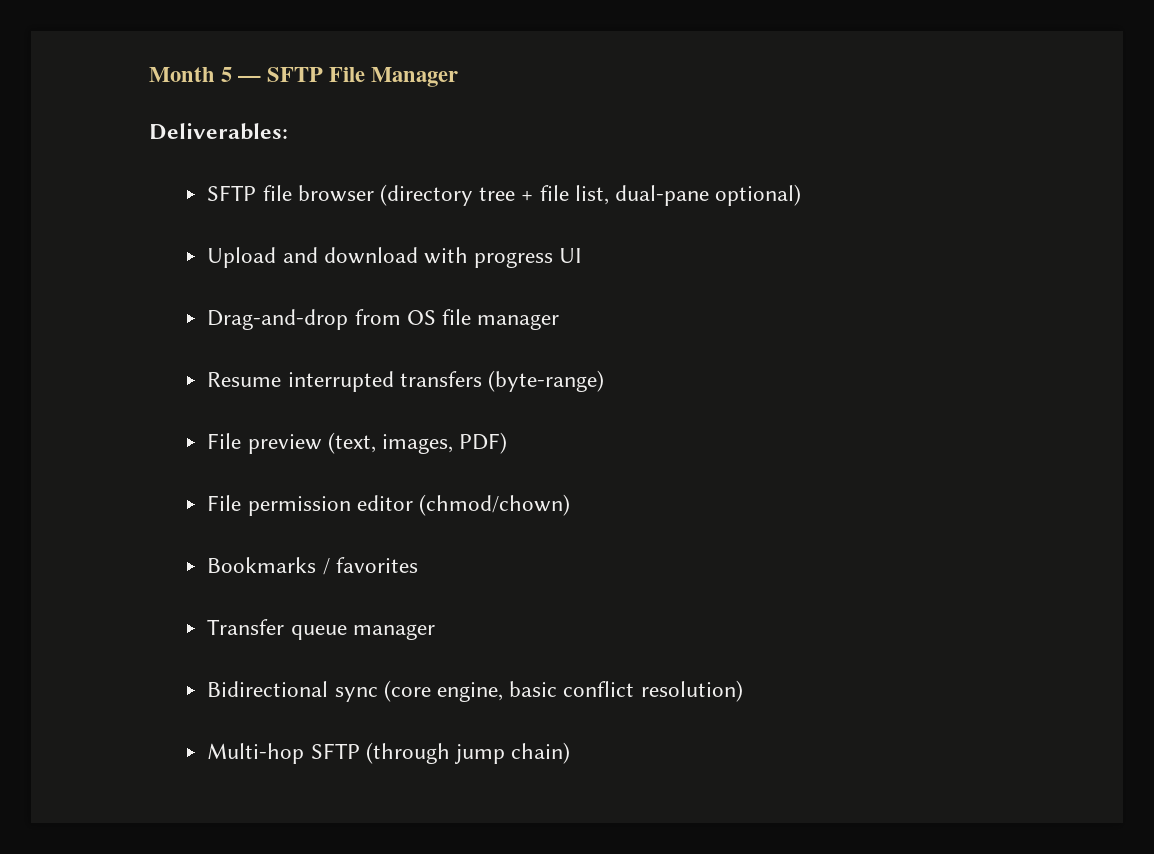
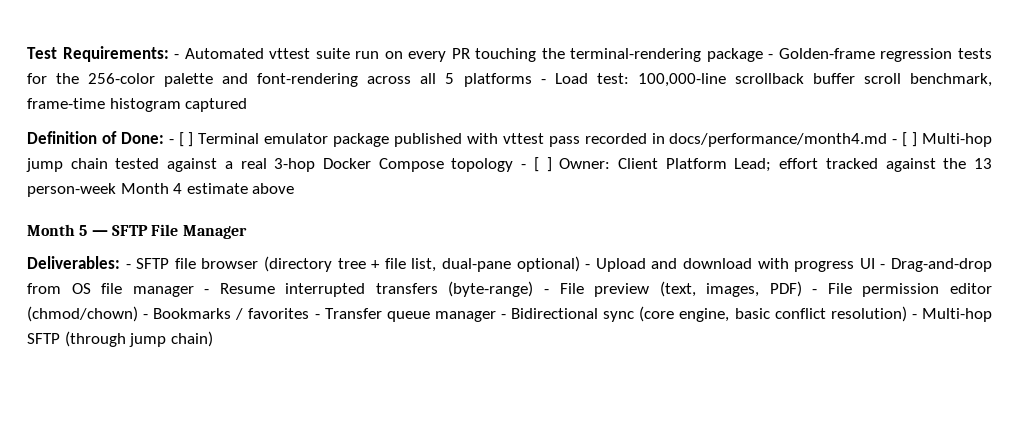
+ Test Requirements: - Automated vttest suite run on every PR touching the terminal-rendering package - Golden-frame regression tests for the 256-color palette and font-rendering across all 5 platforms - Load test: 100,000-line scrollback buffer scroll benchmark, frame-time histogram captured
+ Definition of Done: - [ ] Terminal emulator package published with vttest pass recorded in docs/performance/month4.md - [ ] Multi-hop jump chain tested against a real 3-hop Docker Compose topology - [ ] Owner: Client Platform Lead; effort tracked against the 13 person-week Month 4 estimate above
- Deliverables:
- SFTP file browser (directory tree + file list, dual-pane optional)
- Upload and download with progress UI
- Drag-and-drop from OS file manager
- Resume interrupted transfers (byte-range)
- File preview (text, images, PDF)
- File permission editor (chmod/chown)
- Bookmarks / favorites
- Transfer queue manager
- Bidirectional sync (core engine, basic conflict resolution)
- Multi-hop SFTP (through jump chain)
+ Deliverables: - SFTP file browser (directory tree + file list, dual-pane optional) - Upload and download with progress UI - Drag-and-drop from OS file manager - Resume interrupted transfers (byte-range) - File preview (text, images, PDF) - File permission editor (chmod/chown) - Bookmarks / favorites - Transfer queue manager - Bidirectional sync (core engine, basic conflict resolution) - Multi-hop SFTP (through jump chain)

